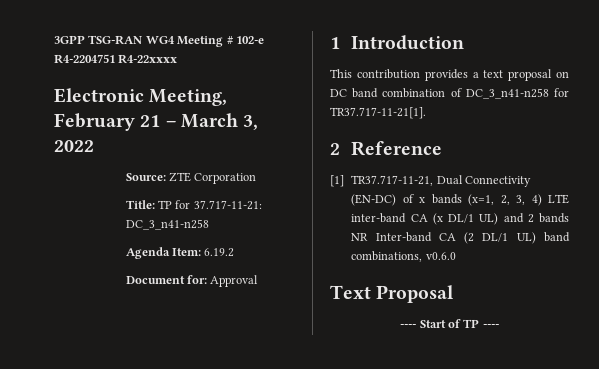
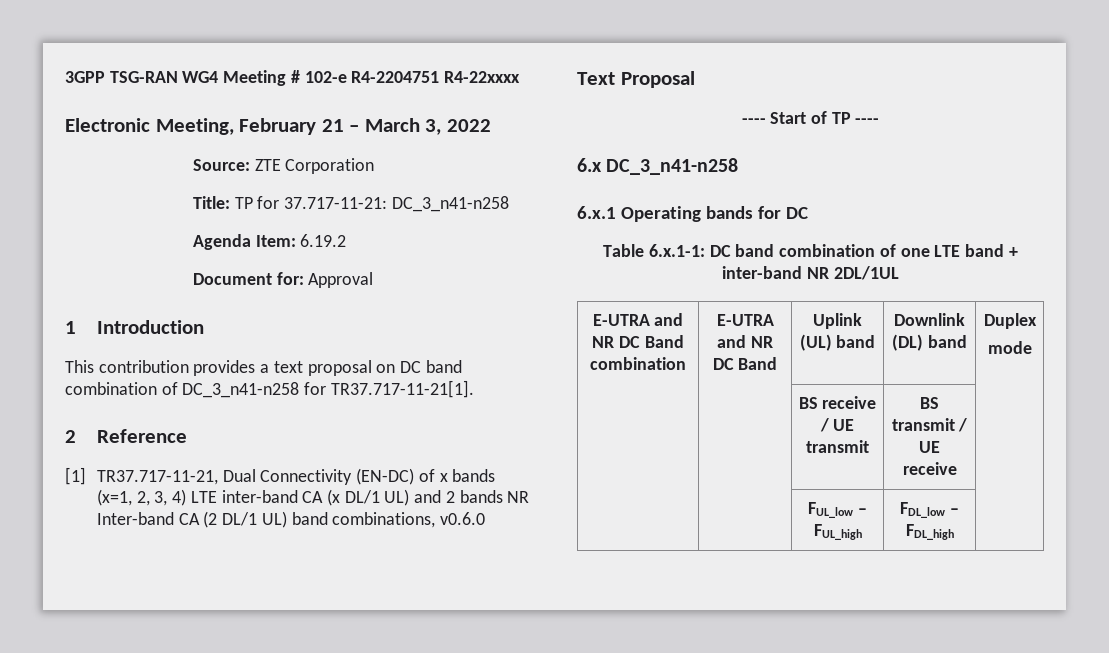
+ 6.x DC_3_n41-n258
+ 6.x.1 Operating bands for DC
+ Table 6.x.1-1: DC band combination of one LTE band + inter-band NR 2DL/1UL
+ E-UTRA and NR DC Band combination | E-UTRA and NR DC Band | Uplink (UL) band | Downlink (DL) band | Duplex
+ mode
+ | | BS receive / UE transmit | BS transmit / UE receive |
+ | | FUL_low – FUL_high | FDL_low – FDL_high |

